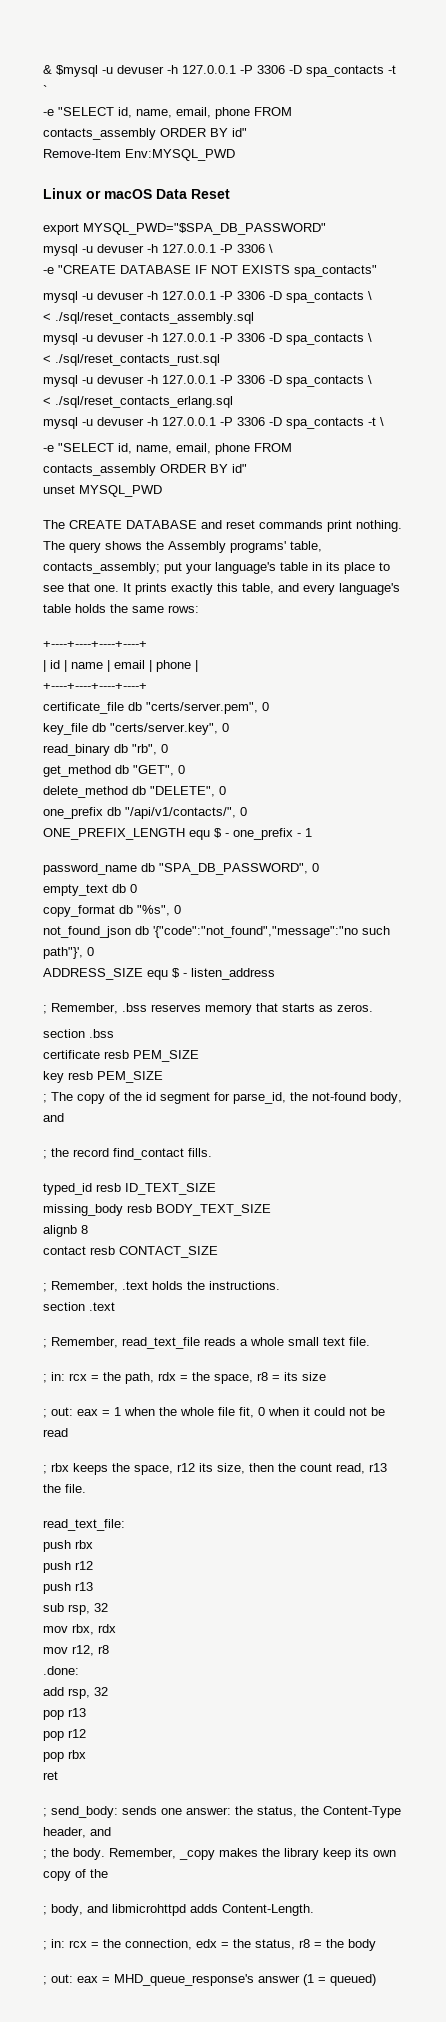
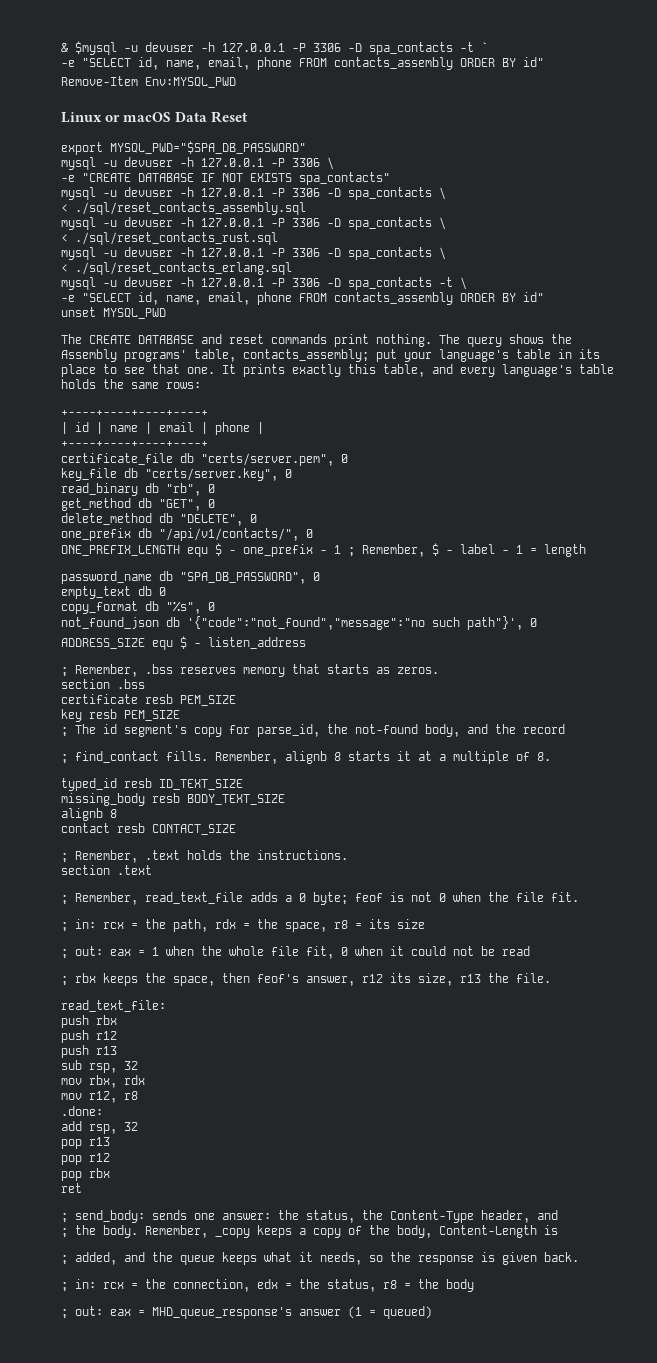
- ONE_PREFIX_LENGTH equ $ - one_prefix - 1
+ ONE_PREFIX_LENGTH equ $ - one_prefix - 1 ; Remember, $ - label - 1 = length
- ; The copy of the id segment for parse_id, the not-found body, and
- ; the record find_contact fills.
+ ; The id segment's copy for parse_id, the not-found body, and the record
+ ; find_contact fills. Remember, alignb 8 starts it at a multiple of 8.
- ; Remember, read_text_file reads a whole small text file.
+ ; Remember, read_text_file adds a 0 byte; feof is not 0 when the file fit.
- ; rbx keeps the space, r12 its size, then the count read, r13 the file.
+ ; rbx keeps the space, then feof's answer, r12 its size, r13 the file.
- Remember, _copy makes the library keep its own copy of the
- ; body, and libmicrohttpd adds Content-Length.
+ Remember, _copy keeps a copy of the body, Content-Length is
+ ; added, and the queue keeps what it needs, so the response is given back.

